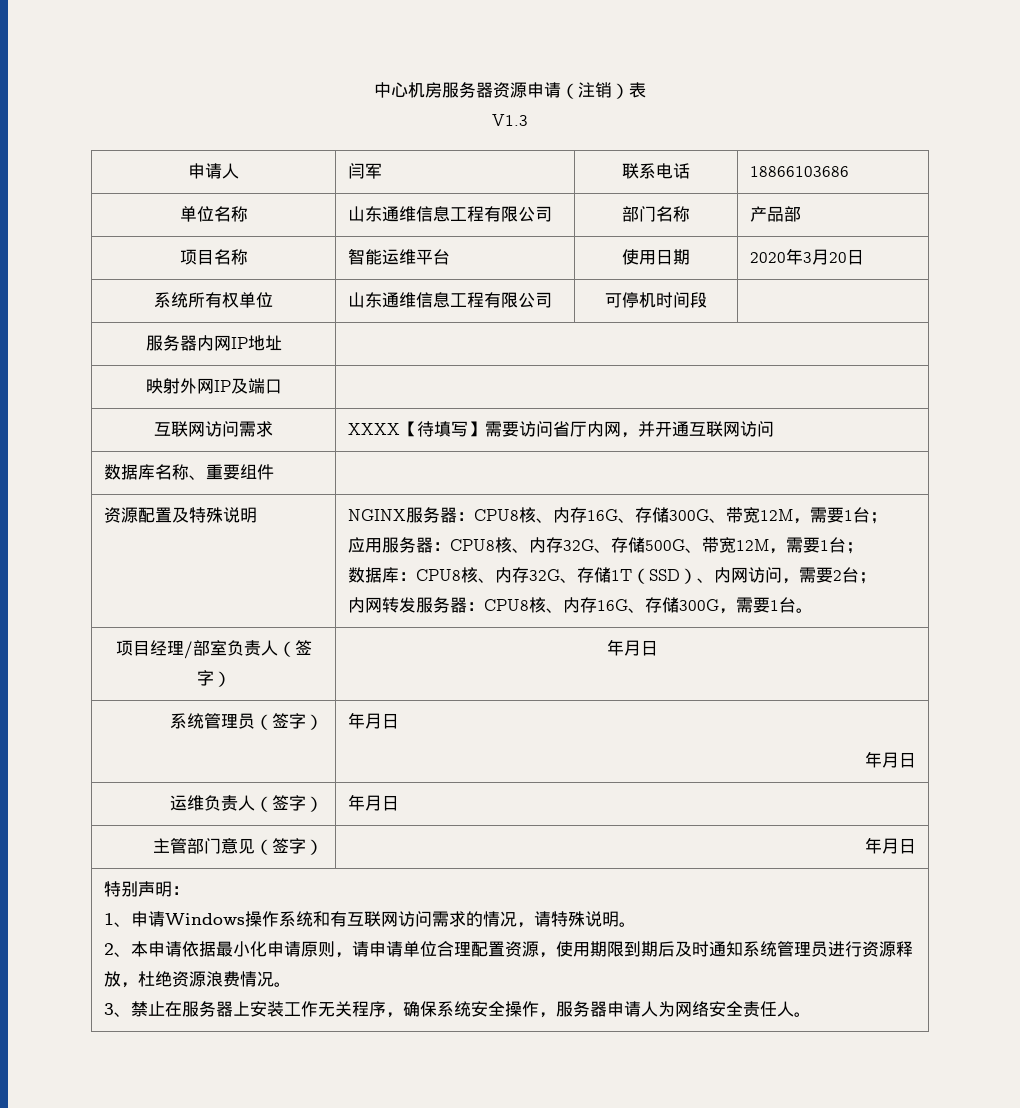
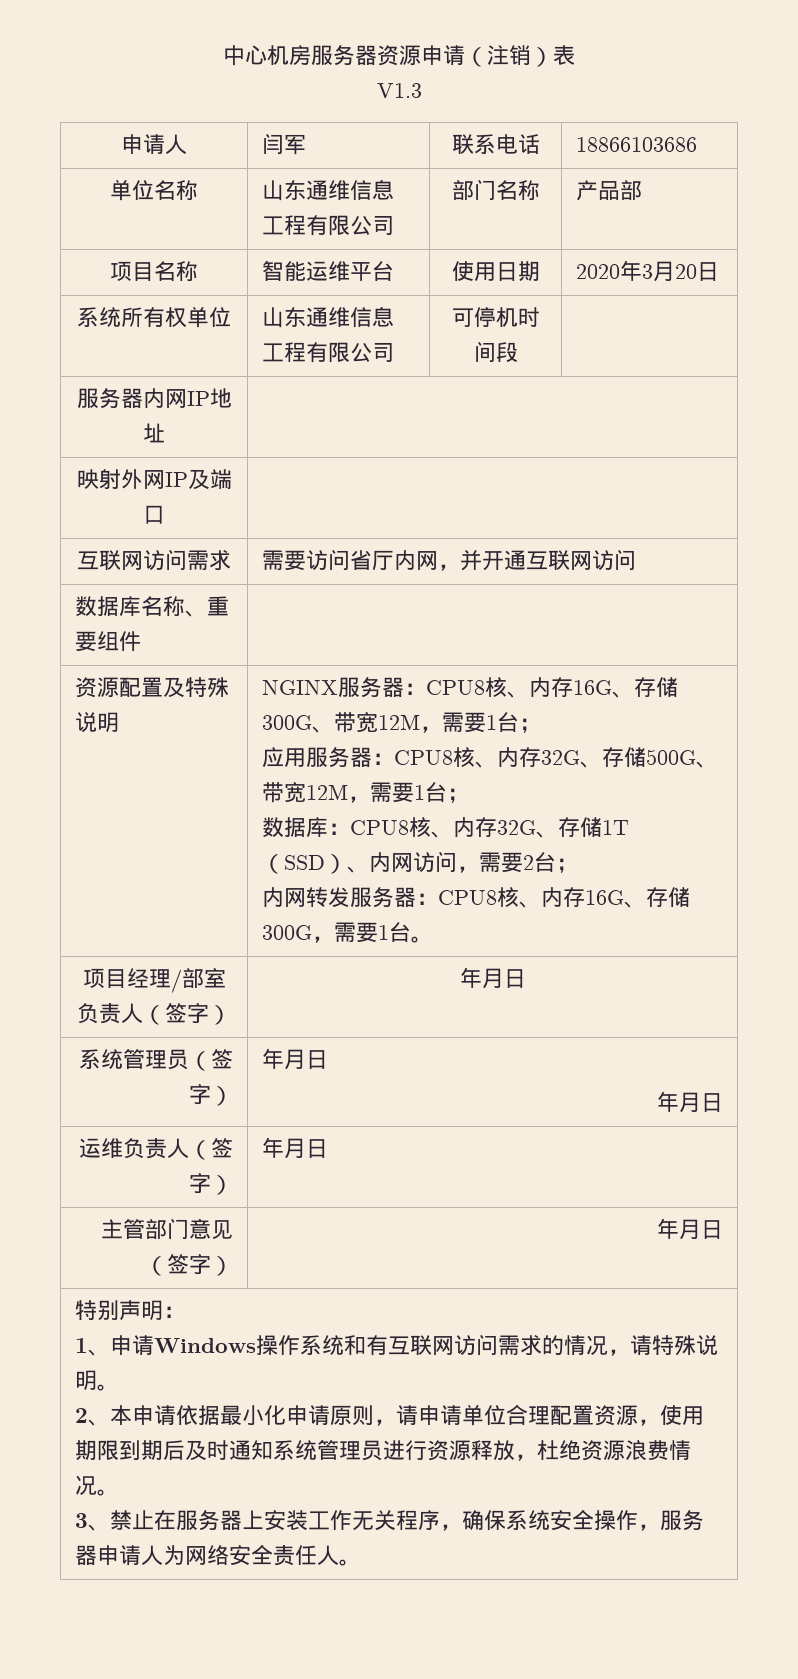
- 互联网访问需求 | XXXX【待填写】需要访问省厅内网，并开通互联网访问
+ 互联网访问需求 | 需要访问省厅内网，并开通互联网访问

